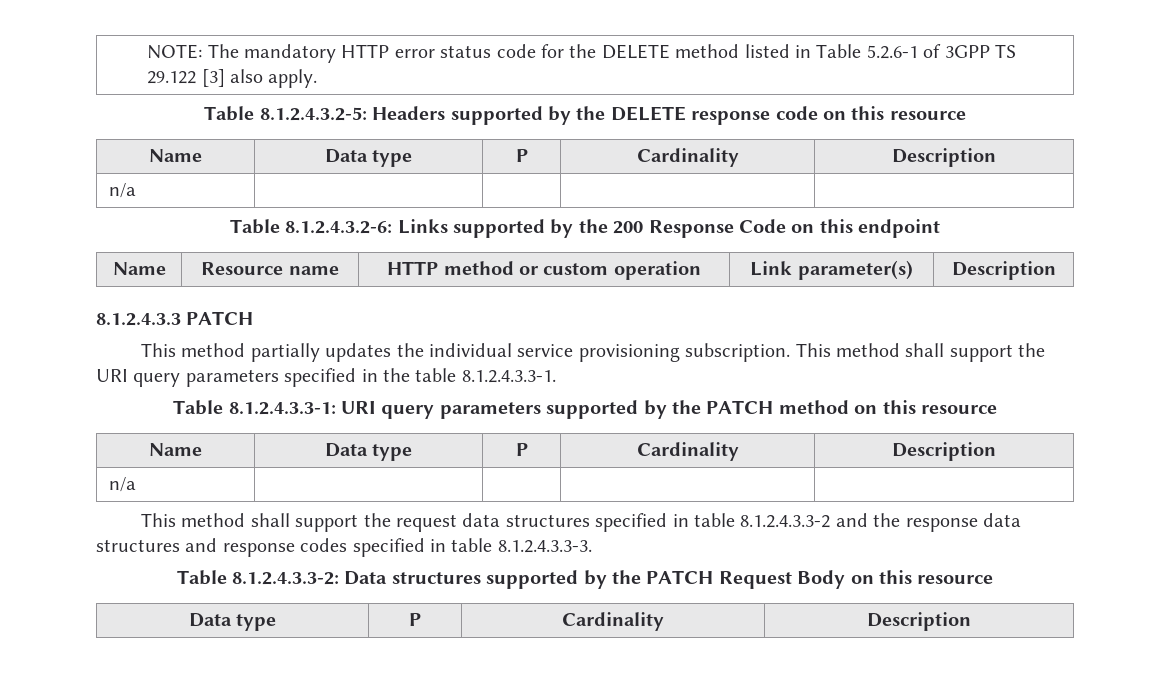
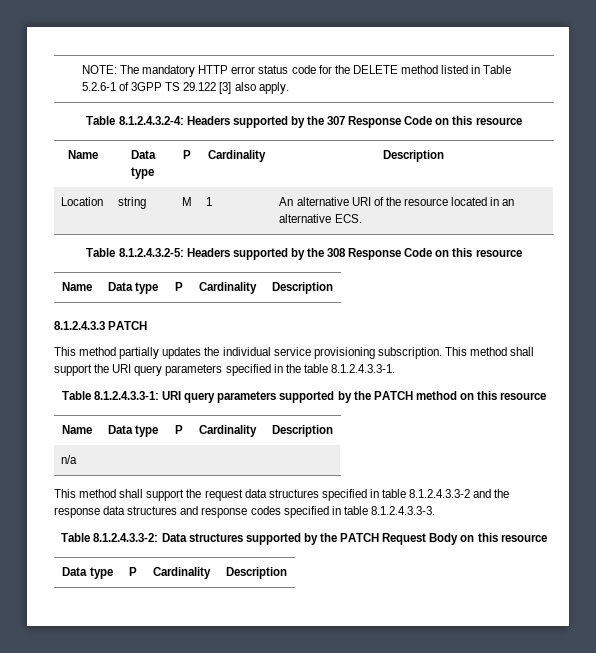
- Table 8.1.2.4.3.2-5: Headers supported by the DELETE response code on this resource
+ Table 8.1.2.4.3.2-4: Headers supported by the 307 Response Code on this resource
  Name | Data type | P | Cardinality | Description
- n/a | | | |
- Table 8.1.2.4.3.2-6: Links supported by the 200 Response Code on this endpoint
- Name | Resource name | HTTP method or custom operation | Link parameter(s) | Description
+ Location | string | M | 1 | An alternative URI of the resource located in an alternative ECS.
+ Table 8.1.2.4.3.2-5: Headers supported by the 308 Response Code on this resource
+ Name | Data type | P | Cardinality | Description

